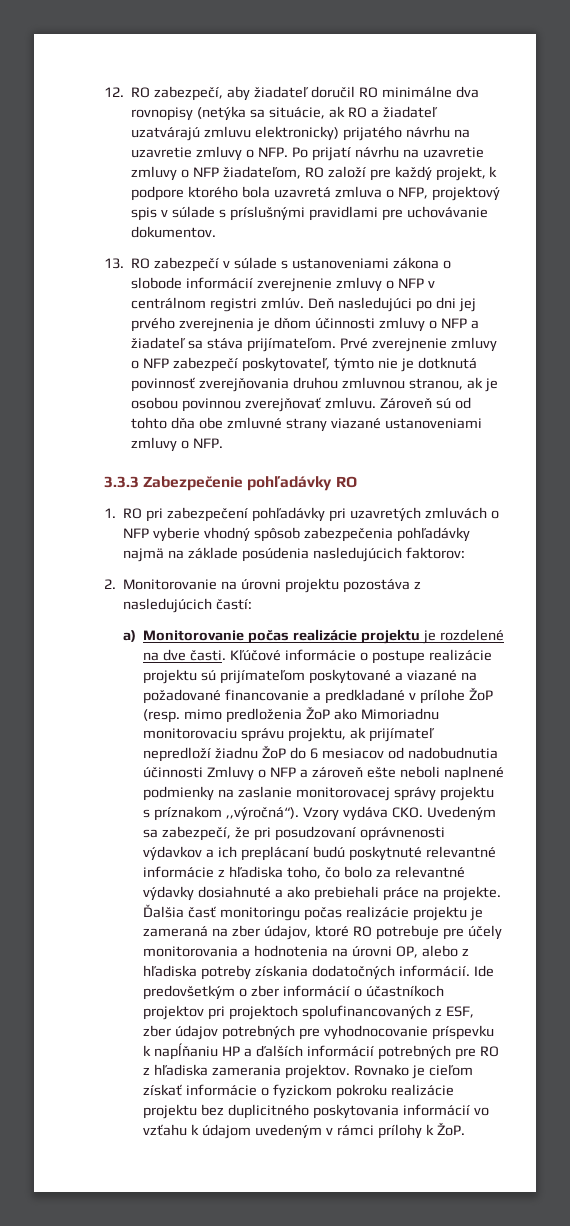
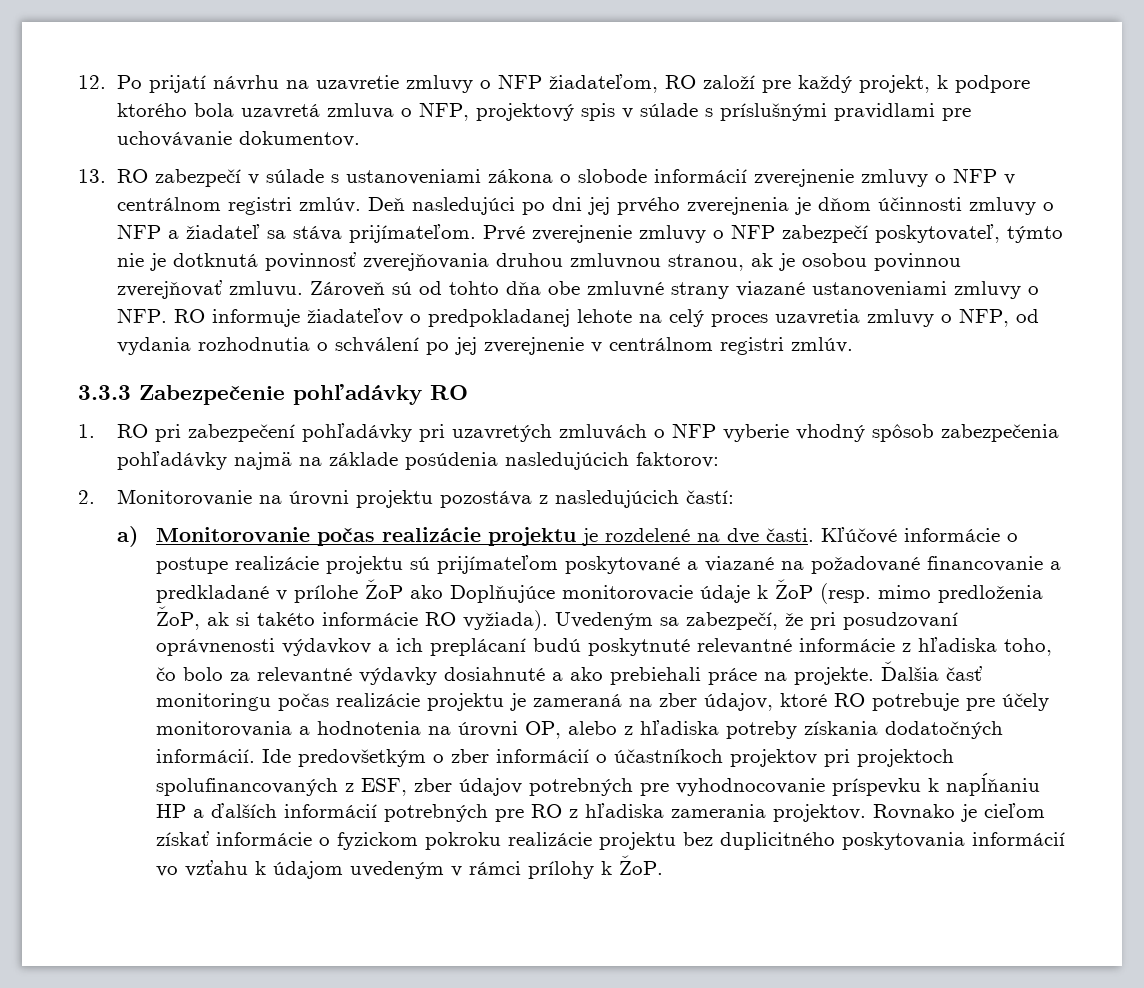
- 12. RO zabezpečí, aby žiadateľ doručil RO minimálne dva rovnopisy (netýka sa situácie, ak RO a žiadateľ uzatvárajú zmluvu elektronicky) prijatého návrhu na uzavretie zmluvy o NFP. Po prijatí návrhu na uzavretie zmluvy o NFP žiadateľom, RO založí pre každý projekt, k podpore ktorého bola uzavretá zmluva o NFP, projektový spis v súlade s príslušnými pravidlami pre uchovávanie dokumentov.
+ 12. Po prijatí návrhu na uzavretie zmluvy o NFP žiadateľom, RO založí pre každý projekt, k podpore ktorého bola uzavretá zmluva o NFP, projektový spis v súlade s príslušnými pravidlami pre uchovávanie dokumentov.
- Zároveň sú od tohto dňa obe zmluvné strany viazané ustanoveniami zmluvy o NFP.
+ Zároveň sú od tohto dňa obe zmluvné strany viazané ustanoveniami zmluvy o NFP. RO informuje žiadateľov o predpokladanej lehote na celý proces uzavretia zmluvy o NFP, od vydania rozhodnutia o schválení po jej zverejnenie v centrálnom registri zmlúv.
- Kľúčové informácie o postupe realizácie projektu sú prijímateľom poskytované a viazané na požadované financovanie a predkladané v prílohe ŽoP (resp. mimo predloženia ŽoP ako Mimoriadnu monitorovaciu správu projektu, ak prijímateľ nepredloží žiadnu ŽoP do 6 mesiacov od nadobudnutia účinnosti Zmluvy o NFP a zároveň ešte neboli naplnené podmienky na zaslanie monitorovacej správy projektu s príznakom ,,výročná“). Vzory vydáva CKO. Uvedeným sa zabezpečí, že pri posudzovaní oprávnenosti výdavkov a ich preplácaní budú poskytnuté relevantné informácie z hľadiska toho, čo bolo za relevantné výdavky dosiahnuté a ako prebiehali práce na projekte.
+ Kľúčové informácie o postupe realizácie projektu sú prijímateľom poskytované a viazané na požadované financovanie a predkladané v prílohe ŽoP ako Doplňujúce monitorovacie údaje k ŽoP (resp. mimo predloženia ŽoP, ak si takéto informácie RO vyžiada). Uvedeným sa zabezpečí, že pri posudzovaní oprávnenosti výdavkov a ich preplácaní budú poskytnuté relevantné informácie z hľadiska toho, čo bolo za relevantné výdavky dosiahnuté a ako prebiehali práce na projekte.

